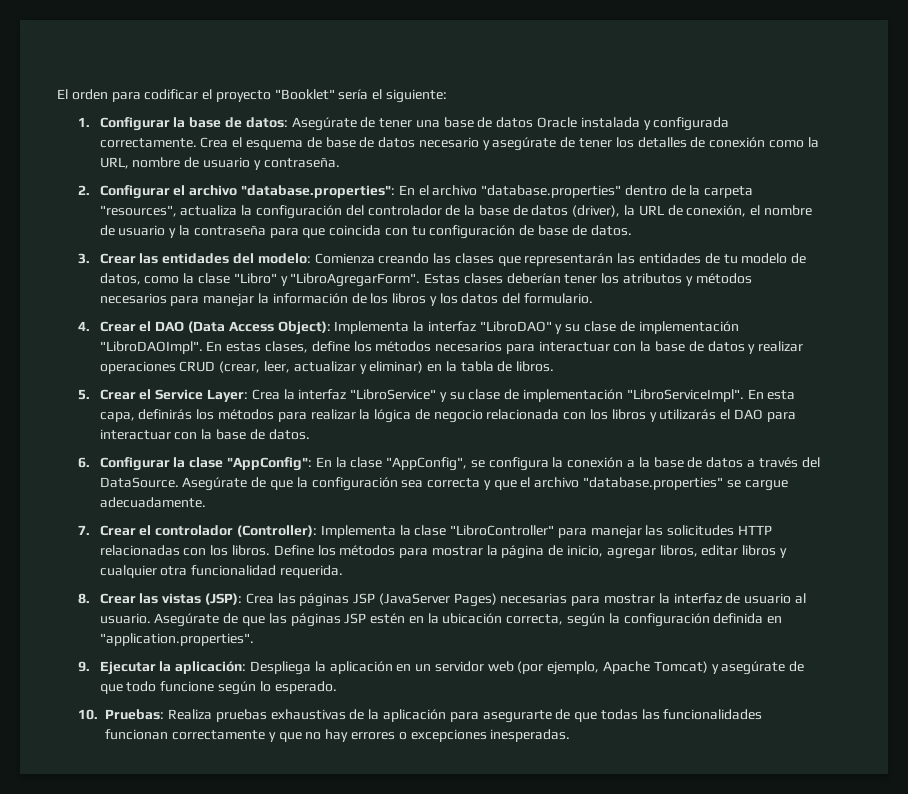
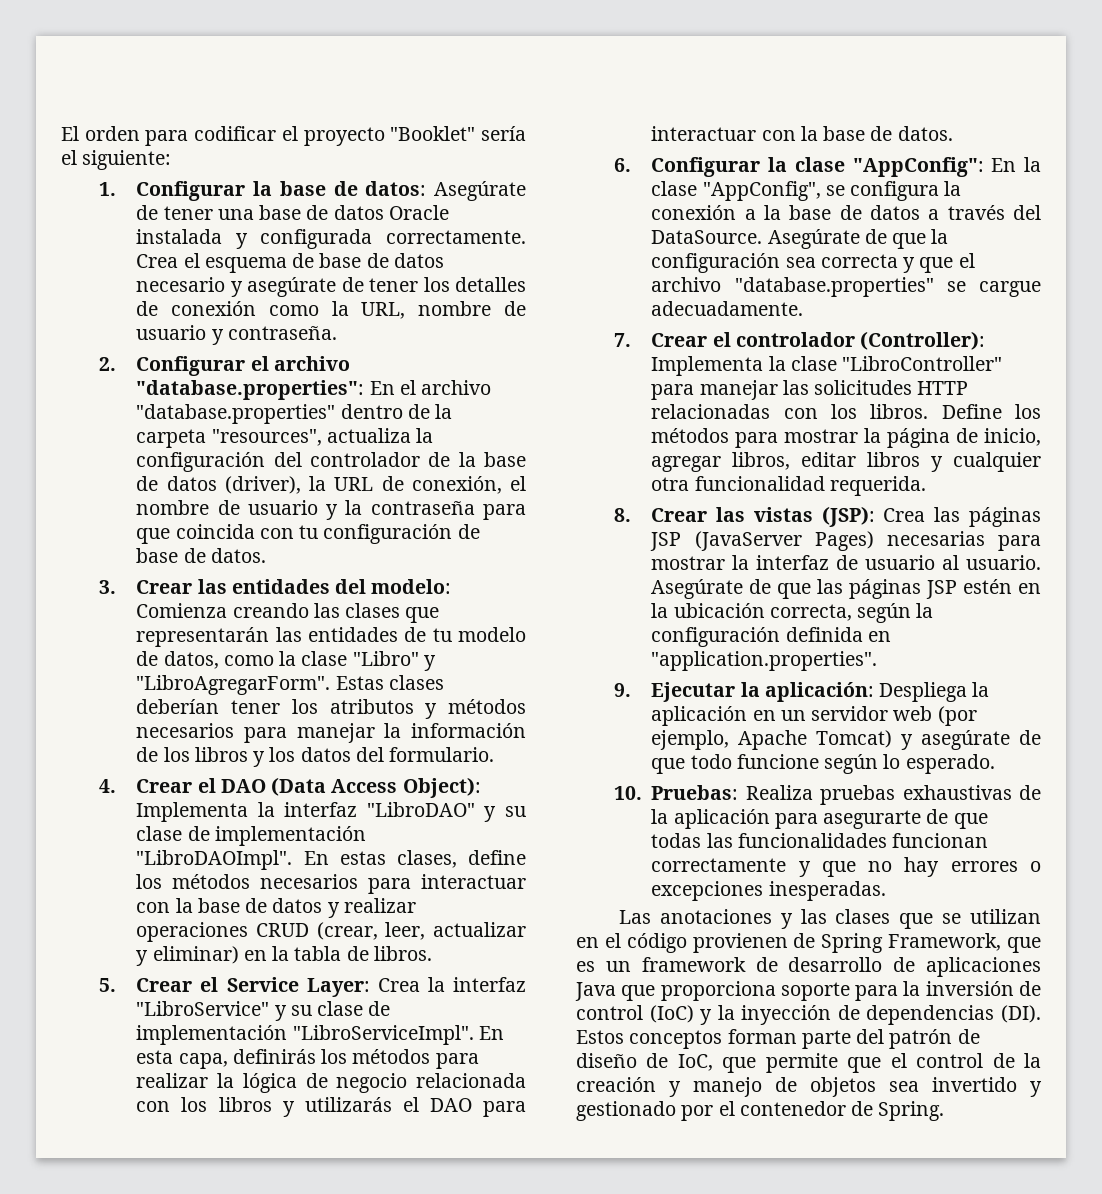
+ Las anotaciones y las clases que se utilizan en el código provienen de Spring Framework, que es un framework de desarrollo de aplicaciones Java que proporciona soporte para la inversión de control (IoC) y la inyección de dependencias (DI). Estos conceptos forman parte del patrón de diseño de IoC, que permite que el control de la creación y manejo de objetos sea invertido y gestionado por el contenedor de Spring.

